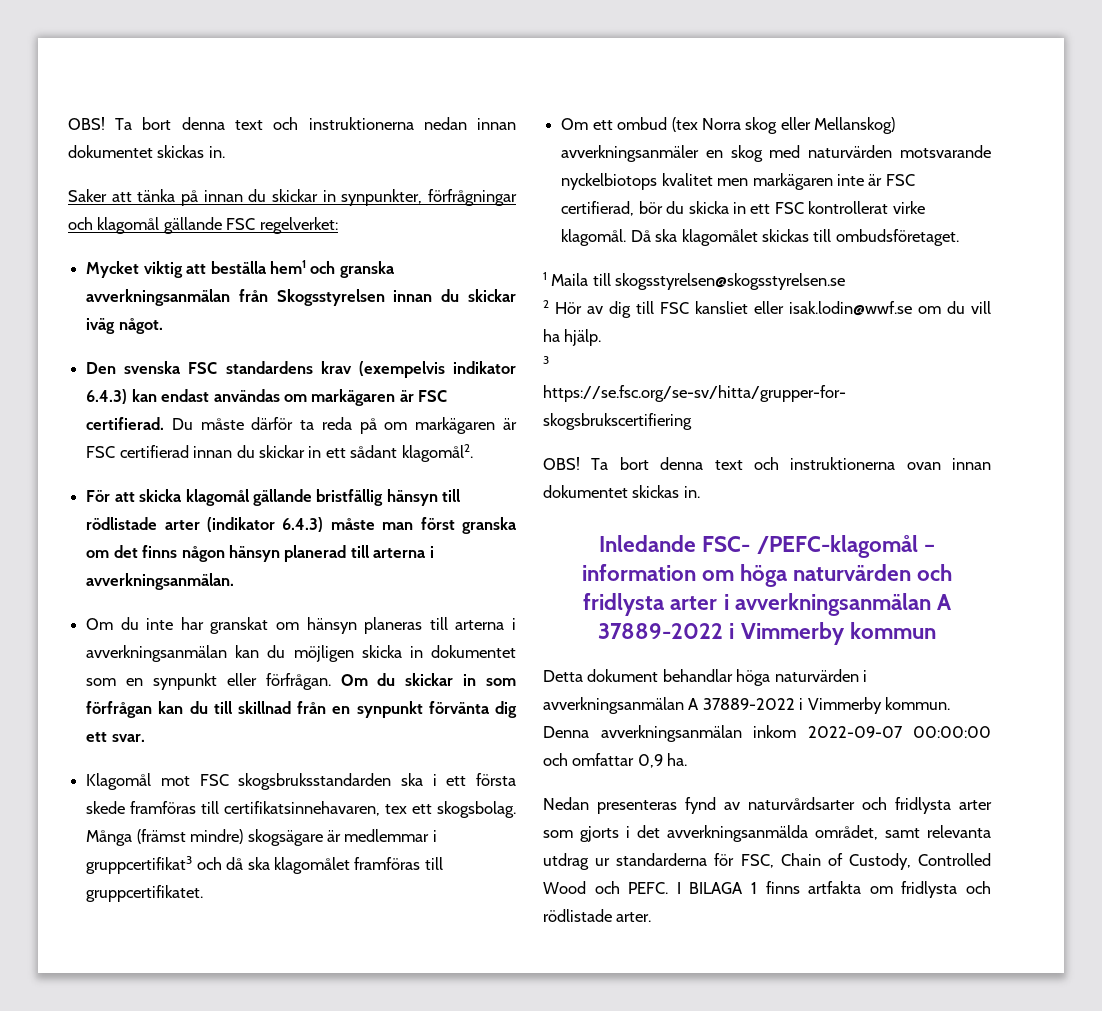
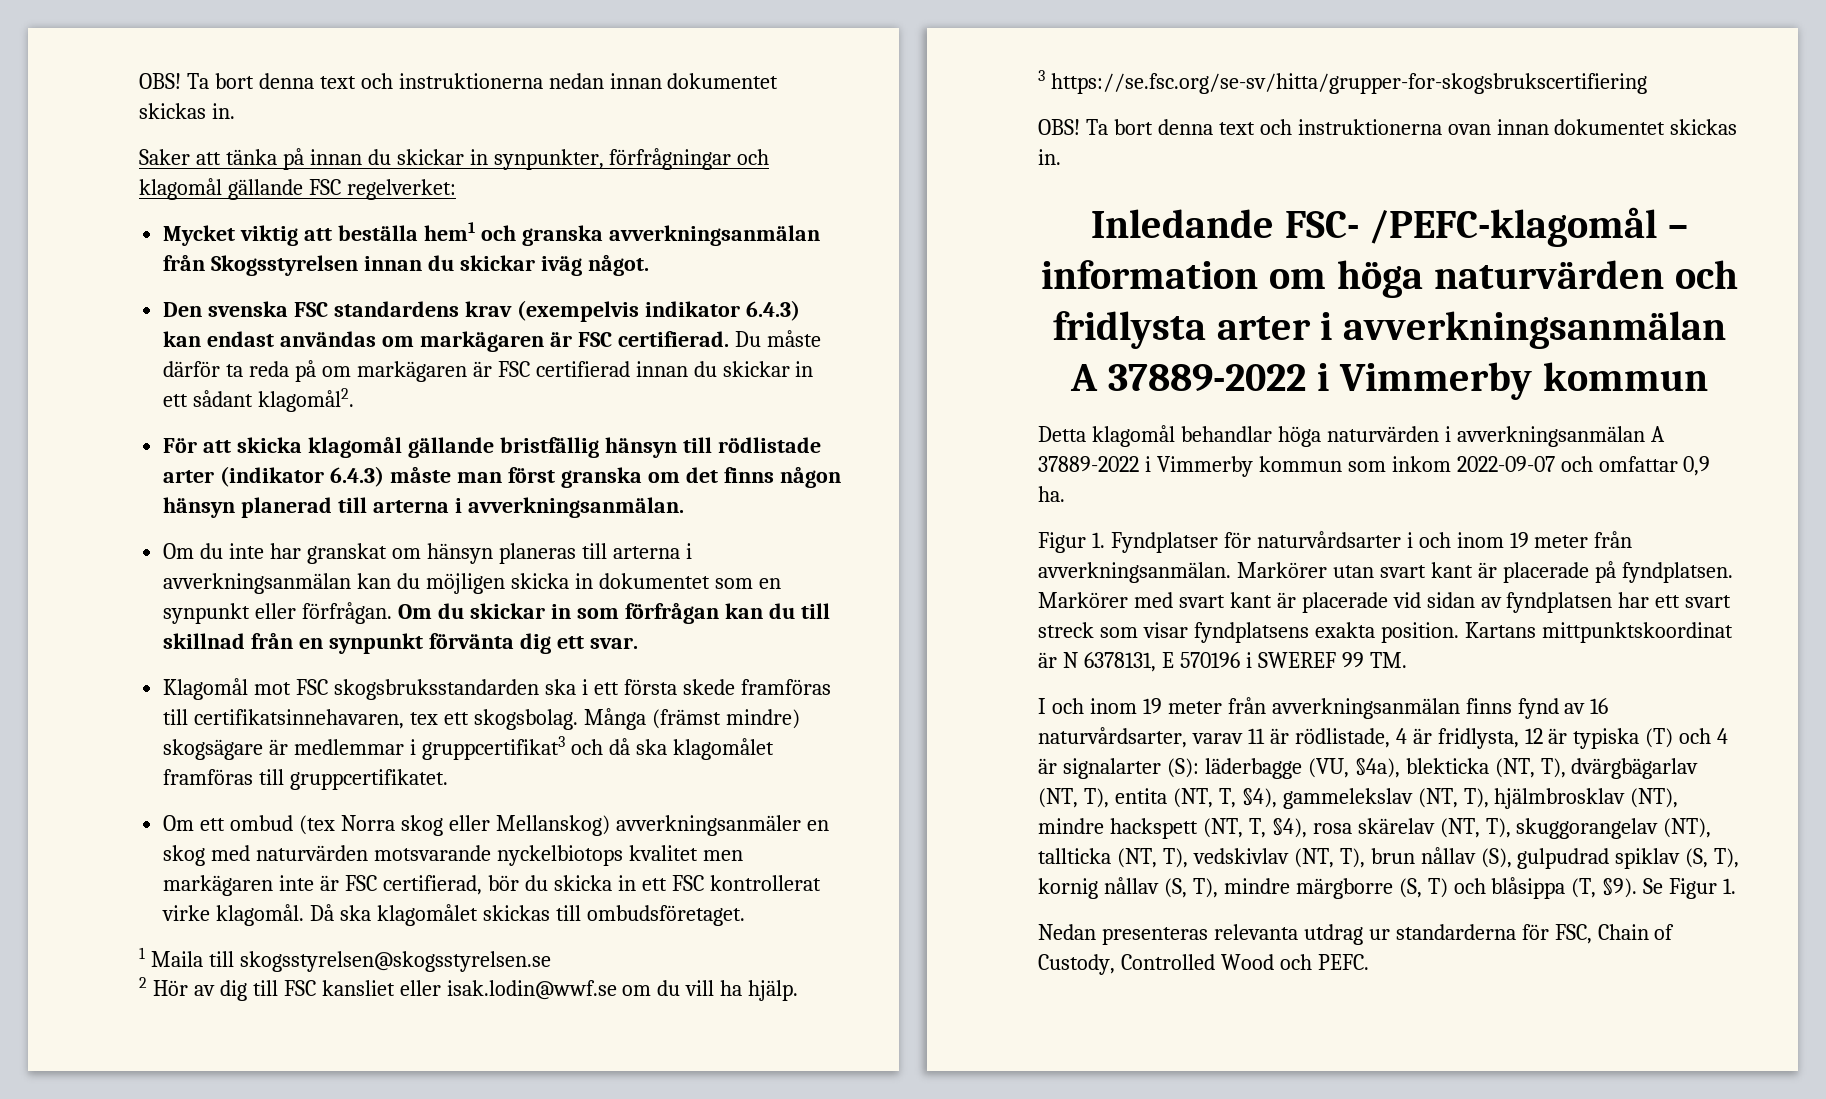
- Detta dokument behandlar höga naturvärden i avverkningsanmälan A 37889-2022 i Vimmerby kommun. Denna avverkningsanmälan inkom 2022-09-07 00:00:00 och omfattar 0,9 ha.
+ Detta klagomål behandlar höga naturvärden i avverkningsanmälan A 37889-2022 i Vimmerby kommun som inkom 2022-09-07 och omfattar 0,9 ha.
- Nedan presenteras fynd av naturvårdsarter och fridlysta arter som gjorts i det avverkningsanmälda området, samt relevanta utdrag ur standarderna för FSC, Chain of Custody, Controlled Wood och PEFC. I BILAGA 1 finns artfakta om fridlysta och rödlistade arter.
+ Figur 1. Fyndplatser för naturvårdsarter i och inom 19 meter från avverkningsanmälan. Markörer utan svart kant är placerade på fyndplatsen. Markörer med svart kant är placerade vid sidan av fyndplatsen har ett svart streck som visar fyndplatsens exakta position. Kartans mittpunktskoordinat är N 6378131, E 570196 i SWEREF 99 TM.
+ I och inom 19 meter från avverkningsanmälan finns fynd av 16 naturvårdsarter, varav 11 är rödlistade, 4 är fridlysta, 12 är typiska (T) och 4 är signalarter (S): läderbagge (VU, §4a), blekticka (NT, T), dvärgbägarlav (NT, T), entita (NT, T, §4), gammelekslav (NT, T), hjälmbrosklav (NT), mindre hackspett (NT, T, §4), rosa skärelav (NT, T), skuggorangelav (NT), tallticka (NT, T), vedskivlav (NT, T), brun nållav (S), gulpudrad spiklav (S, T), kornig nållav (S, T), mindre märgborre (S, T) och blåsippa (T, §9). Se Figur 1.
+ Nedan presenteras relevanta utdrag ur standarderna för FSC, Chain of Custody, Controlled Wood och PEFC.

